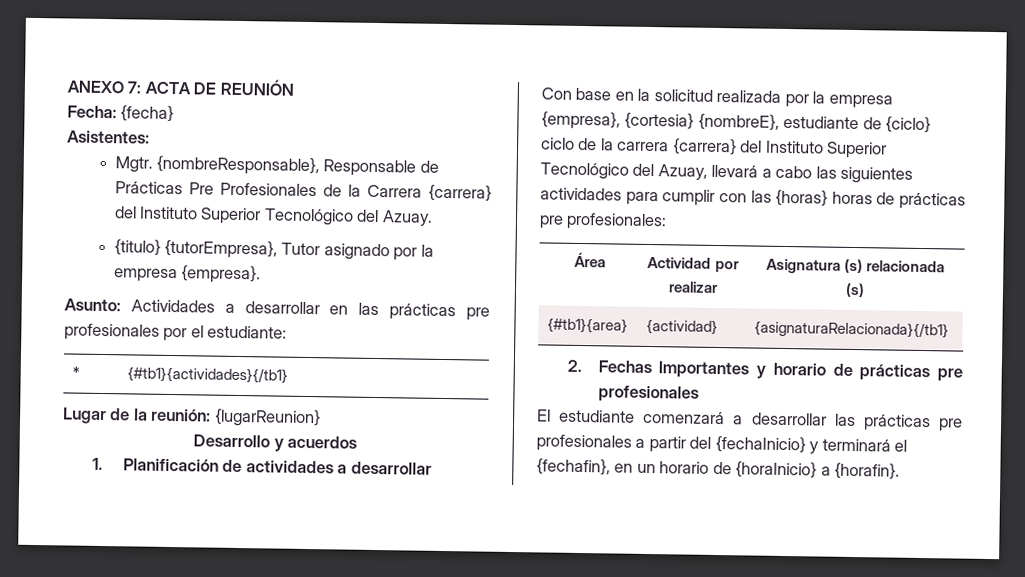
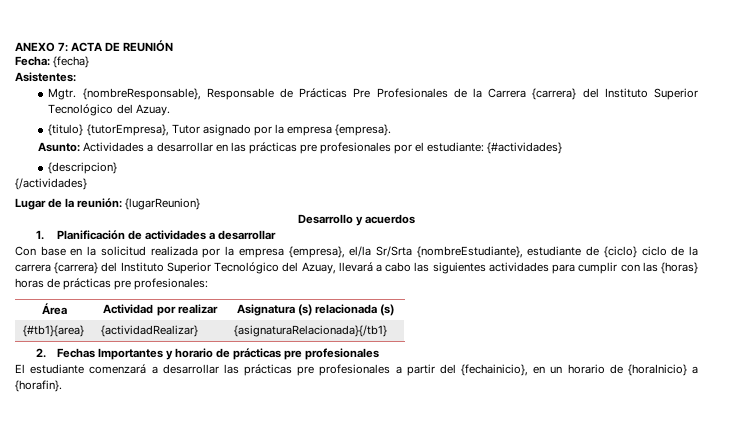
- Asunto: Actividades a desarrollar en las prácticas pre profesionales por el estudiante:
- * | {#tb1}{actividades}{/tb1}
+ Asunto: Actividades a desarrollar en las prácticas pre profesionales por el estudiante: {#actividades}
+ {descripcion}
+ {/actividades}
- Con base en la solicitud realizada por la empresa {empresa}, {cortesia} {nombreE}, estudiante de {ciclo} ciclo de la carrera {carrera} del Instituto Superior Tecnológico del Azuay, llevará a cabo las siguientes actividades para cumplir con las {horas} horas de prácticas pre profesionales:
+ Con base en la solicitud realizada por la empresa {empresa}, el/la Sr/Srta {nombreEstudiante}, estudiante de {ciclo} ciclo de la carrera {carrera} del Instituto Superior Tecnológico del Azuay, llevará a cabo las siguientes actividades para cumplir con las {horas} horas de prácticas pre profesionales:
- {#tb1}{area} | {actividad} | {asignaturaRelacionada}{/tb1}
+ {#tb1}{area} | {actividadRealizar} | {asignaturaRelacionada}{/tb1}
- El estudiante comenzará a desarrollar las prácticas pre profesionales a partir del {fechaInicio} y terminará el {fechafin}, en un horario de {horaInicio} a {horafin}.
+ El estudiante comenzará a desarrollar las prácticas pre profesionales a partir del {fechainicio}, en un horario de {horaInicio} a {horafin}.

